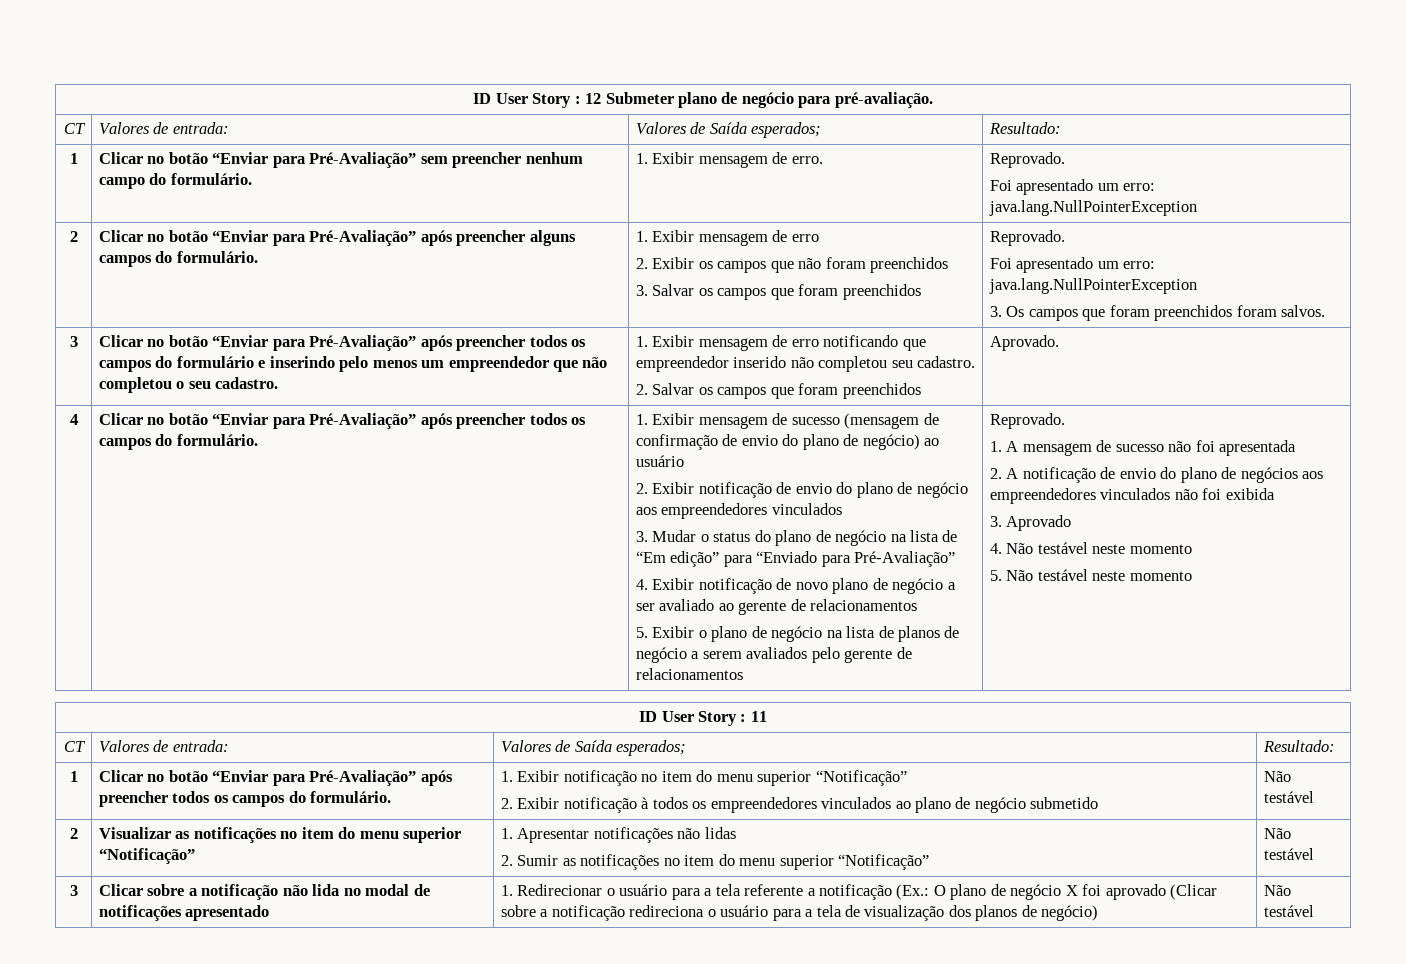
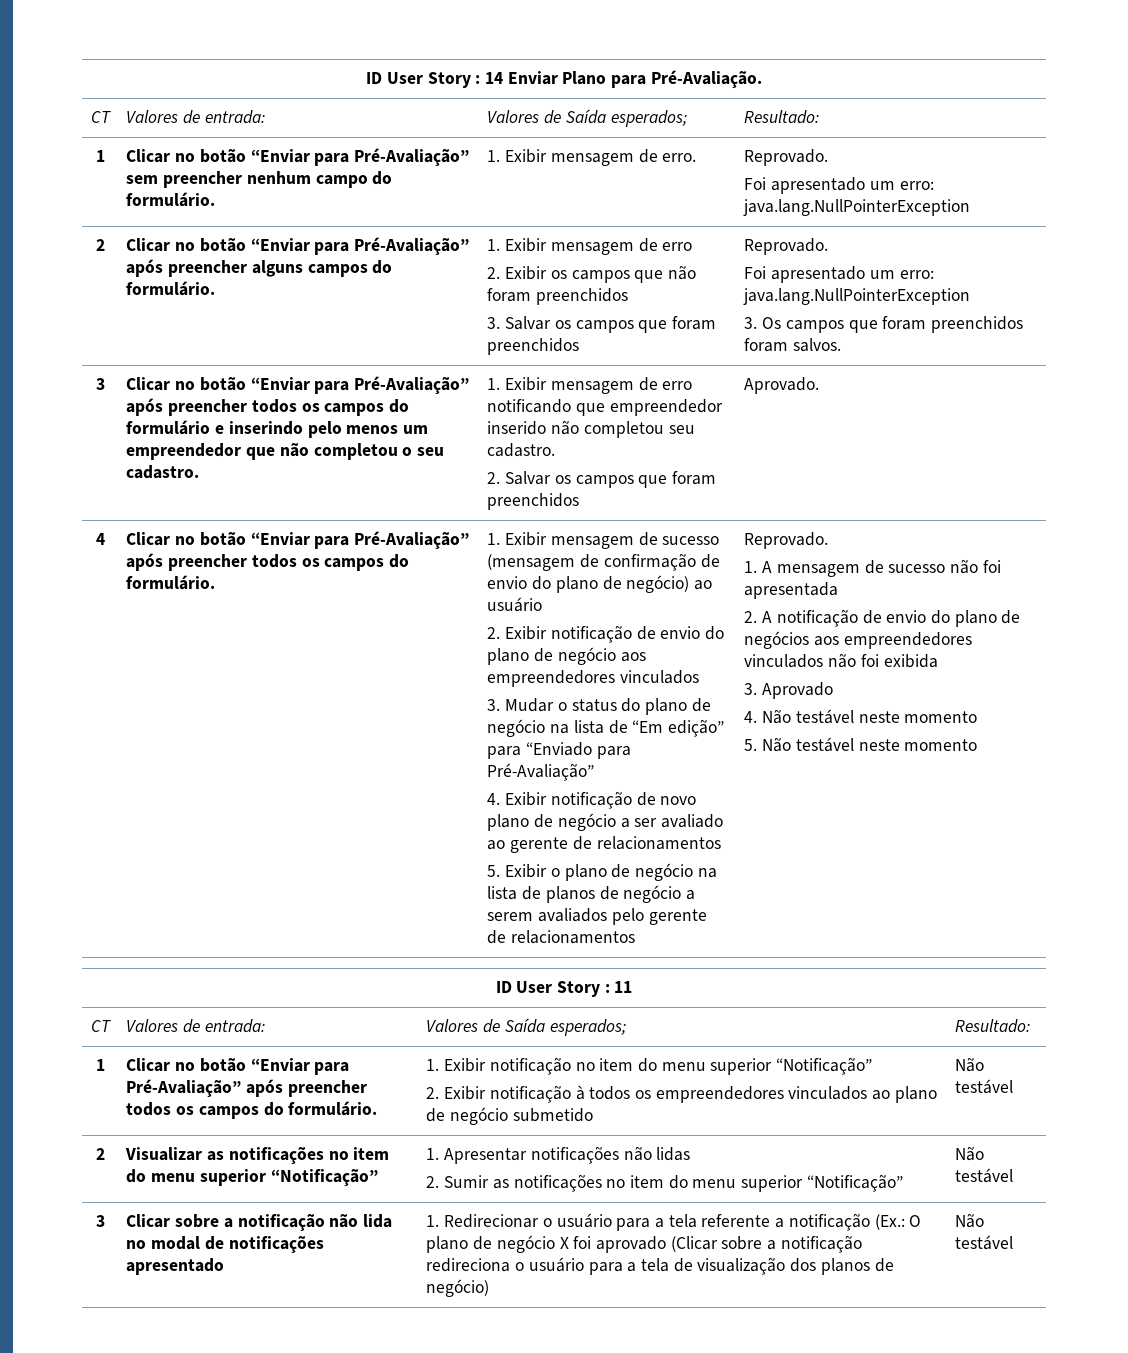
- ID User Story : 12 Submeter plano de negócio para pré-avaliação.
+ ID User Story : 14 Enviar Plano para Pré-Avaliação.

